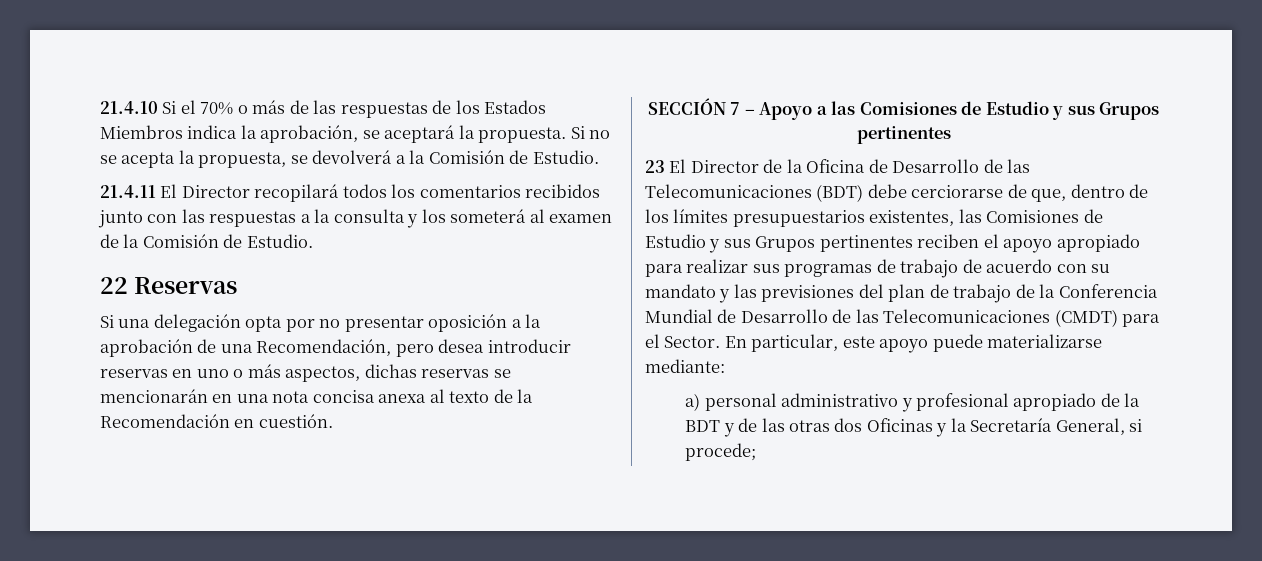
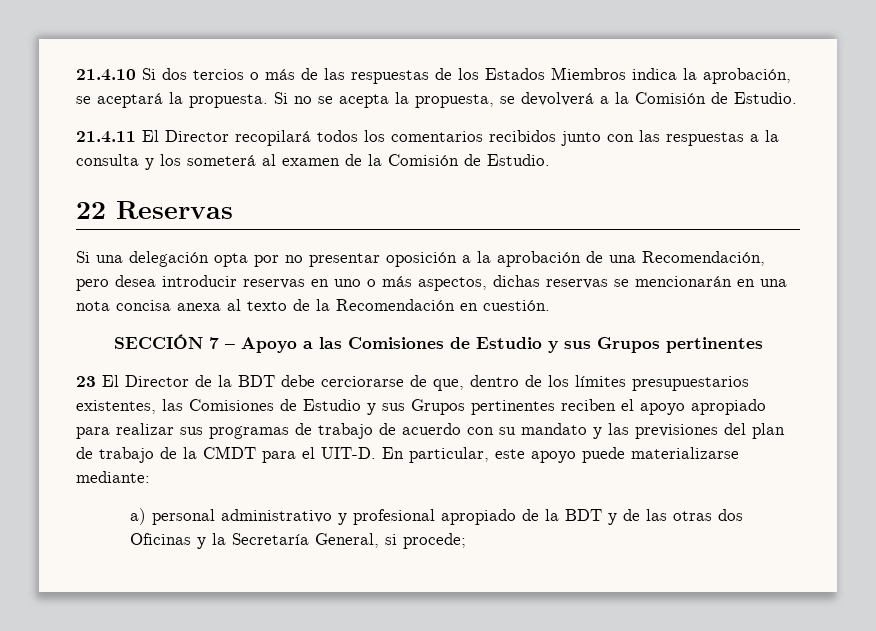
- 21.4.10 Si el 70% o más de las respuestas de los Estados Miembros indica la aprobación, se aceptará la propuesta.
+ 21.4.10 Si dos tercios o más de las respuestas de los Estados Miembros indica la aprobación, se aceptará la propuesta.
- 23 El Director de la Oficina de Desarrollo de las Telecomunicaciones (BDT) debe cerciorarse de que, dentro de los límites presupuestarios existentes, las Comisiones de Estudio y sus Grupos pertinentes reciben el apoyo apropiado para realizar sus programas de trabajo de acuerdo con su mandato y las previsiones del plan de trabajo de la Conferencia Mundial de Desarrollo de las Telecomunicaciones (CMDT) para el Sector.
+ 23 El Director de la BDT debe cerciorarse de que, dentro de los límites presupuestarios existentes, las Comisiones de Estudio y sus Grupos pertinentes reciben el apoyo apropiado para realizar sus programas de trabajo de acuerdo con su mandato y las previsiones del plan de trabajo de la CMDT para el UIT-D.

